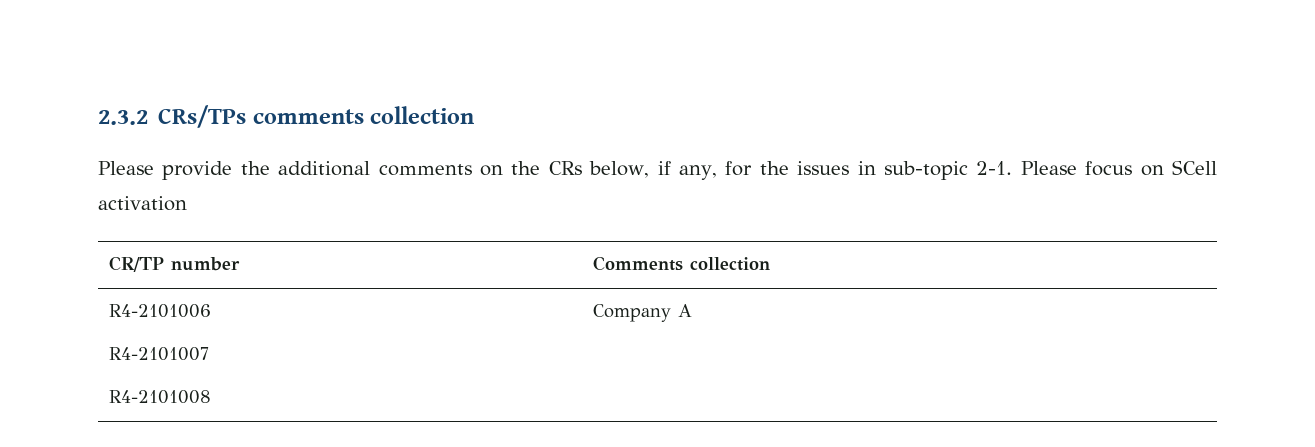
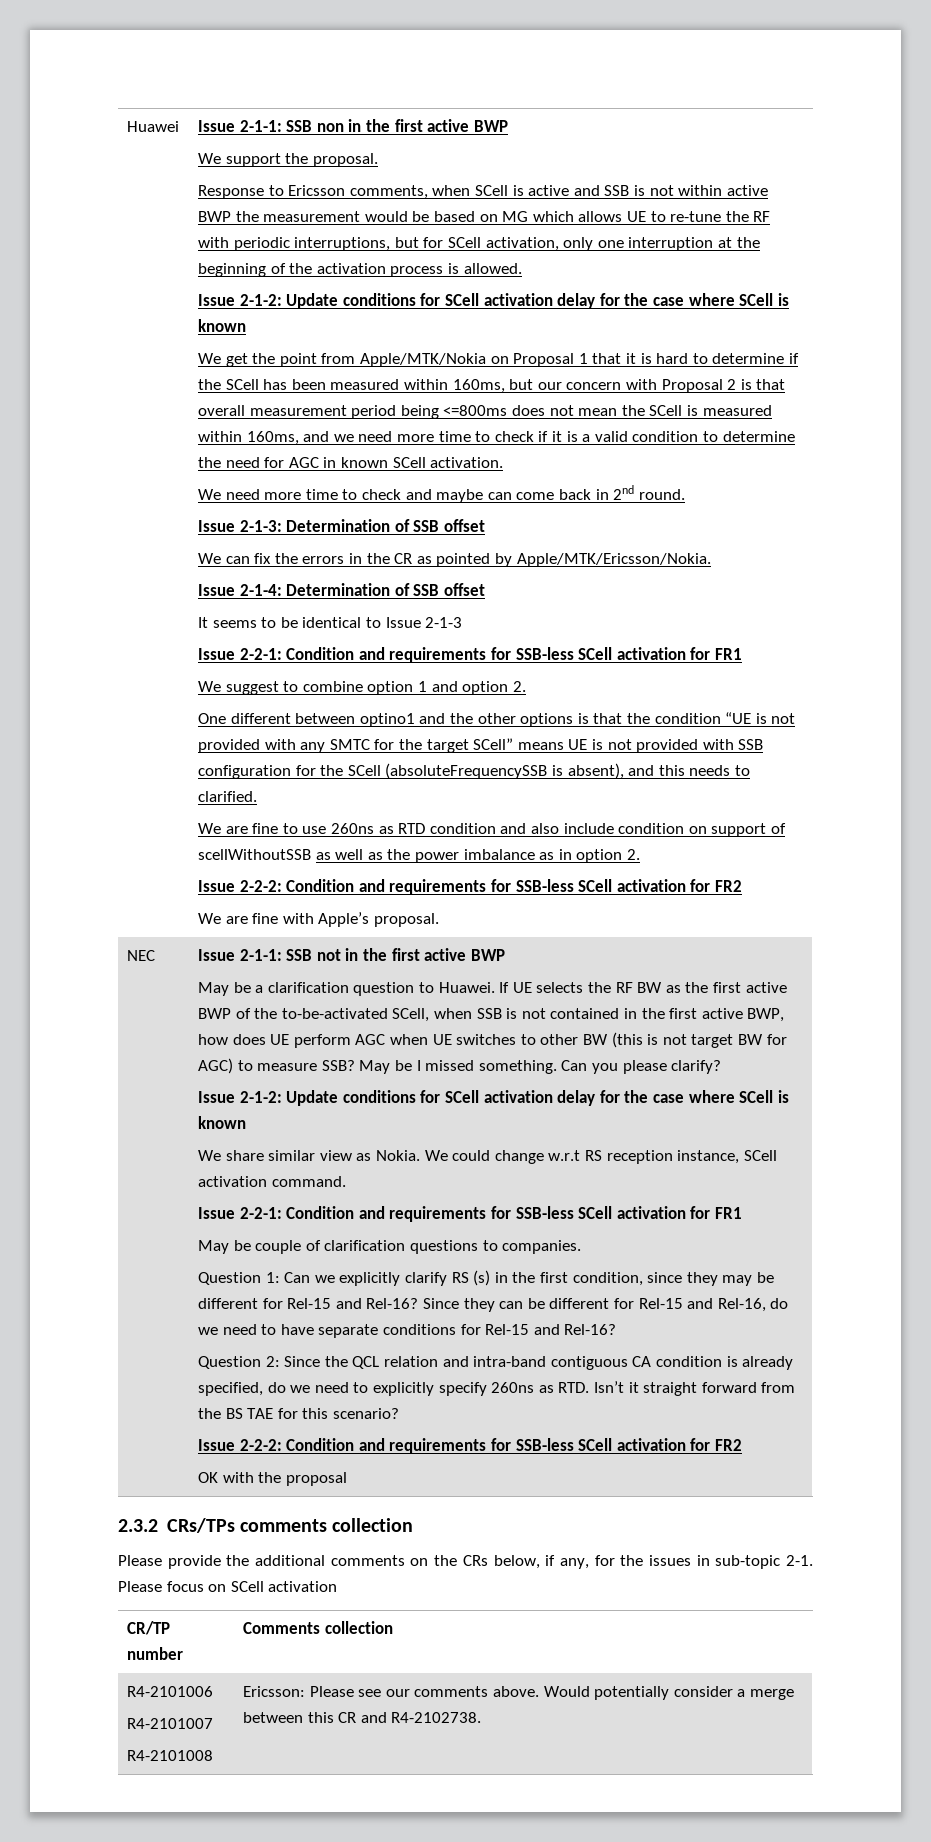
+ Huawei | Issue 2-1-1: SSB non in the first active BWP
+ We support the proposal.
+ Response to Ericsson comments, when SCell is active and SSB is not within active BWP the measurement would be based on MG which allows UE to re-tune the RF with periodic interruptions, but for SCell activation, only one interruption at the beginning of the activation process is allowed.
+ Issue 2-1-2: Update conditions for SCell activation delay for the case where SCell is known
+ We get the point from Apple/MTK/Nokia on Proposal 1 that it is hard to determine if the SCell has been measured within 160ms, but our concern with Proposal 2 is that overall measurement period being <=800ms does not mean the SCell is measured within 160ms, and we need more time to check if it is a valid condition to determine the need for AGC in known SCell activation.
+ We need more time to check and maybe can come back in 2nd round.
+ Issue 2-1-3: Determination of SSB offset
+ We can fix the errors in the CR as pointed by Apple/MTK/Ericsson/Nokia.
+ Issue 2-1-4: Determination of SSB offset
+ It seems to be identical to Issue 2-1-3
+ Issue 2-2-1: Condition and requirements for SSB-less SCell activation for FR1
+ We suggest to combine option 1 and option 2.
+ One different between optino1 and the other options is that the condition “UE is not provided with any SMTC for the target SCell” means UE is not provided with SSB configuration for the SCell (absoluteFrequencySSB is absent), and this needs to clarified.
+ We are fine to use 260ns as RTD condition and also include condition on support of scellWithoutSSB as well as the power imbalance as in option 2.
+ Issue 2-2-2: Condition and requirements for SSB-less SCell activation for FR2
+ We are fine with Apple’s proposal.
+ NEC | Issue 2-1-1: SSB not in the first active BWP
+ May be a clarification question to Huawei. If UE selects the RF BW as the first active BWP of the to-be-activated SCell, when SSB is not contained in the first active BWP, how does UE perform AGC when UE switches to other BW (this is not target BW for AGC) to measure SSB? May be I missed something. Can you please clarify?
+ Issue 2-1-2: Update conditions for SCell activation delay for the case where SCell is known
+ We share similar view as Nokia. We could change w.r.t RS reception instance, SCell activation command.
+ Issue 2-2-1: Condition and requirements for SSB-less SCell activation for FR1
+ May be couple of clarification questions to companies.
+ Question 1: Can we explicitly clarify RS (s) in the first condition, since they may be different for Rel-15 and Rel-16? Since they can be different for Rel-15 and Rel-16, do we need to have separate conditions for Rel-15 and Rel-16?
+ Question 2: Since the QCL relation and intra-band contiguous CA condition is already specified, do we need to explicitly specify 260ns as RTD. Isn’t it straight forward from the BS TAE for this scenario?
+ Issue 2-2-2: Condition and requirements for SSB-less SCell activation for FR2
+ OK with the proposal
  R4-2101006
  R4-2101007
- R4-2101008 | Company A
+ R4-2101008 | Ericsson: Please see our comments above. Would potentially consider a merge between this CR and R4-2102738.

